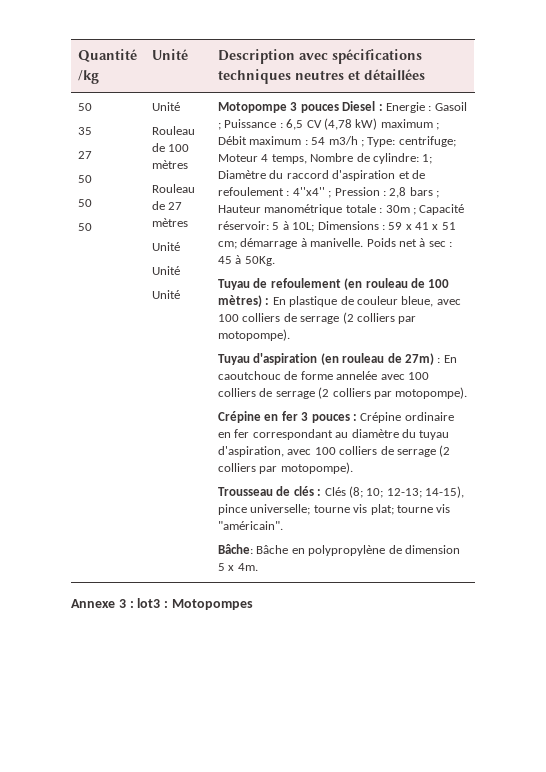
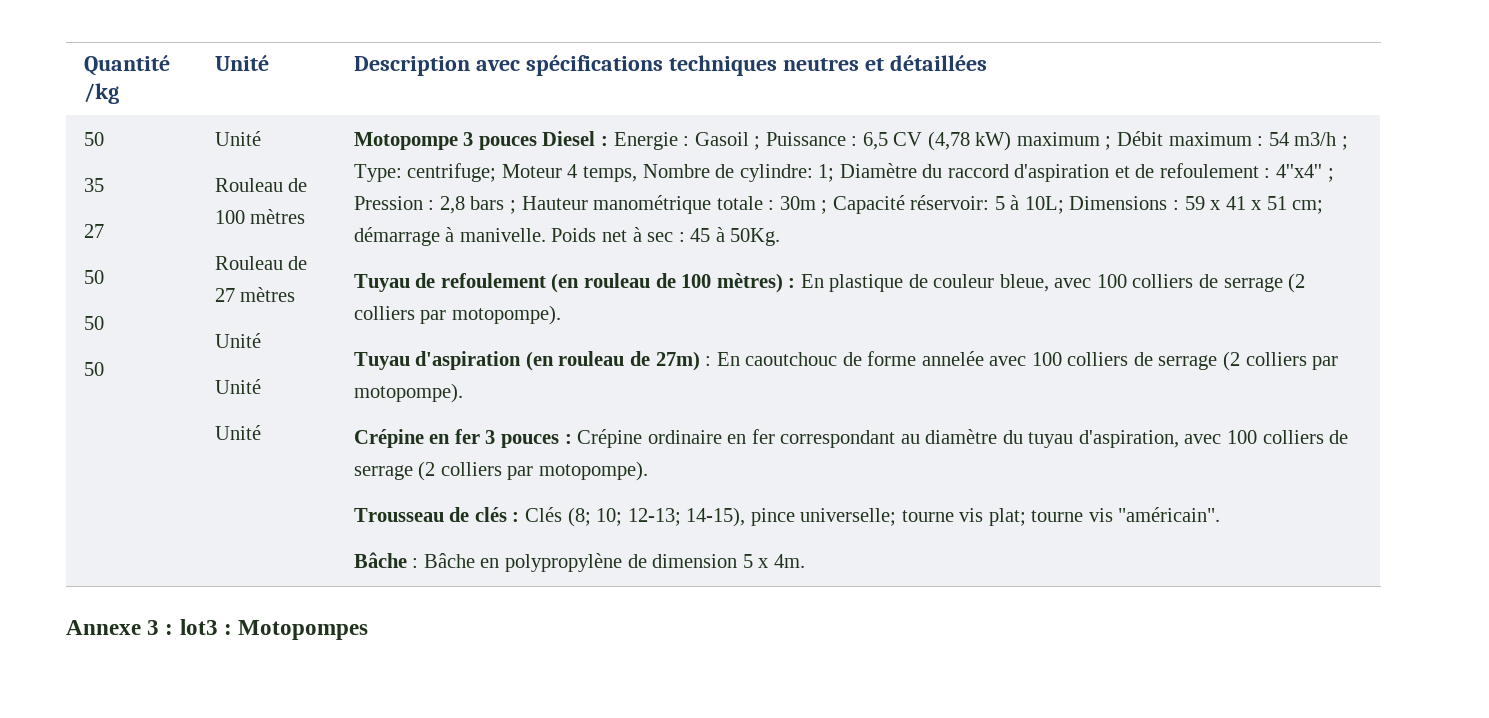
- Bâche: Bâche en polypropylène de dimension 5 x 4m.
+ Bâche : Bâche en polypropylène de dimension 5 x 4m.

